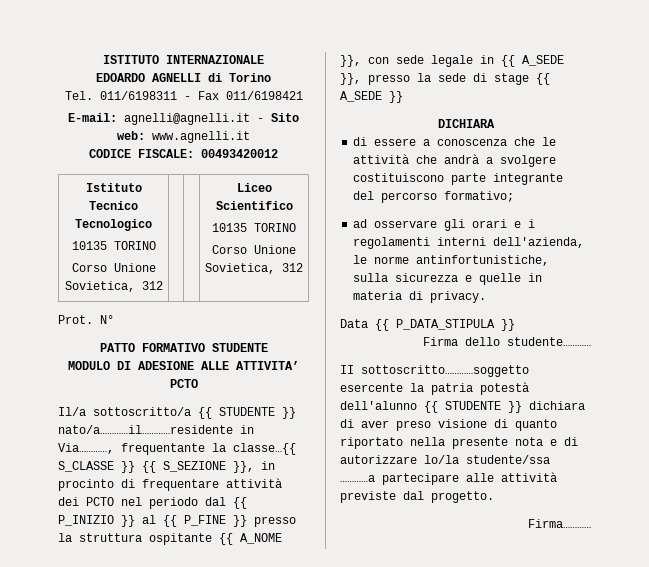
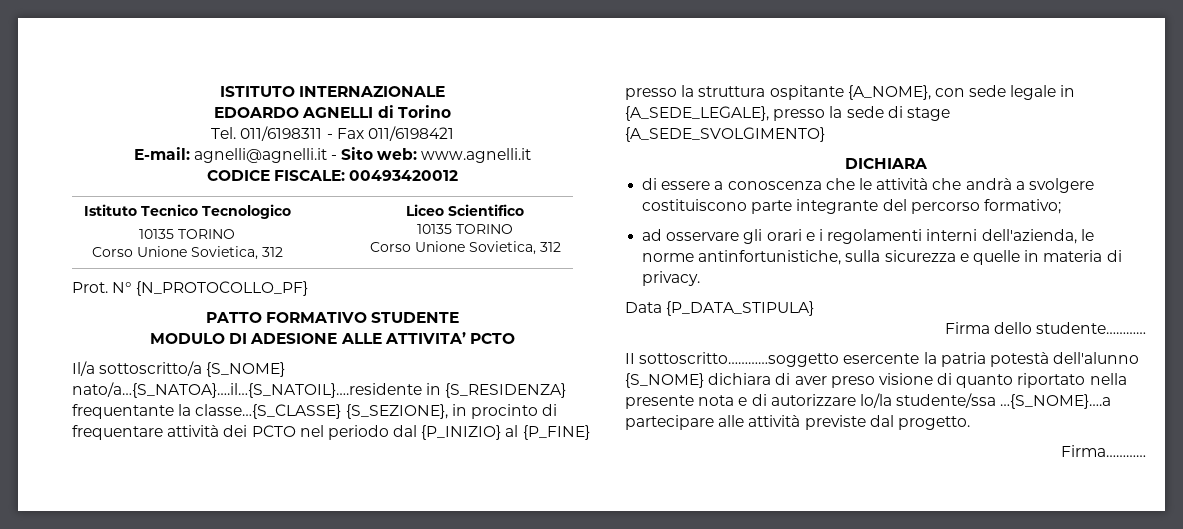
- N°
+ N° {N_PROTOCOLLO_PF}
- Il/a sottoscritto/a {{ STUDENTE }} nato/a…………il…………residente in Via…………, frequentante la classe…{{ S_CLASSE }} {{ S_SEZIONE }}, in procinto di frequentare attività dei PCTO nel periodo dal {{ P_INIZIO }} al {{ P_FINE }} presso la struttura ospitante {{ A_NOME }}, con sede legale in {{ A_SEDE }}, presso la sede di stage {{ A_SEDE }}
+ Il/a sottoscritto/a {S_NOME} nato/a…{S_NATOA}….il…{S_NATOIL}….residente in {S_RESIDENZA} frequentante la classe…{S_CLASSE} {S_SEZIONE}, in procinto di frequentare attività dei PCTO nel periodo dal {P_INIZIO} al {P_FINE} presso la struttura ospitante {A_NOME}, con sede legale in {A_SEDE_LEGALE}, presso la sede di stage {A_SEDE_SVOLGIMENTO}
- Data {{ P_DATA_STIPULA }}
+ Data {P_DATA_STIPULA}
- II sottoscritto…………soggetto esercente la patria potestà dell'alunno {{ STUDENTE }} dichiara di aver preso visione di quanto riportato nella presente nota e di autorizzare lo/la studente/ssa …………a partecipare alle attività previste dal progetto.
+ II sottoscritto…………soggetto esercente la patria potestà dell'alunno {S_NOME} dichiara di aver preso visione di quanto riportato nella presente nota e di autorizzare lo/la studente/ssa …{S_NOME}….a partecipare alle attività previste dal progetto.

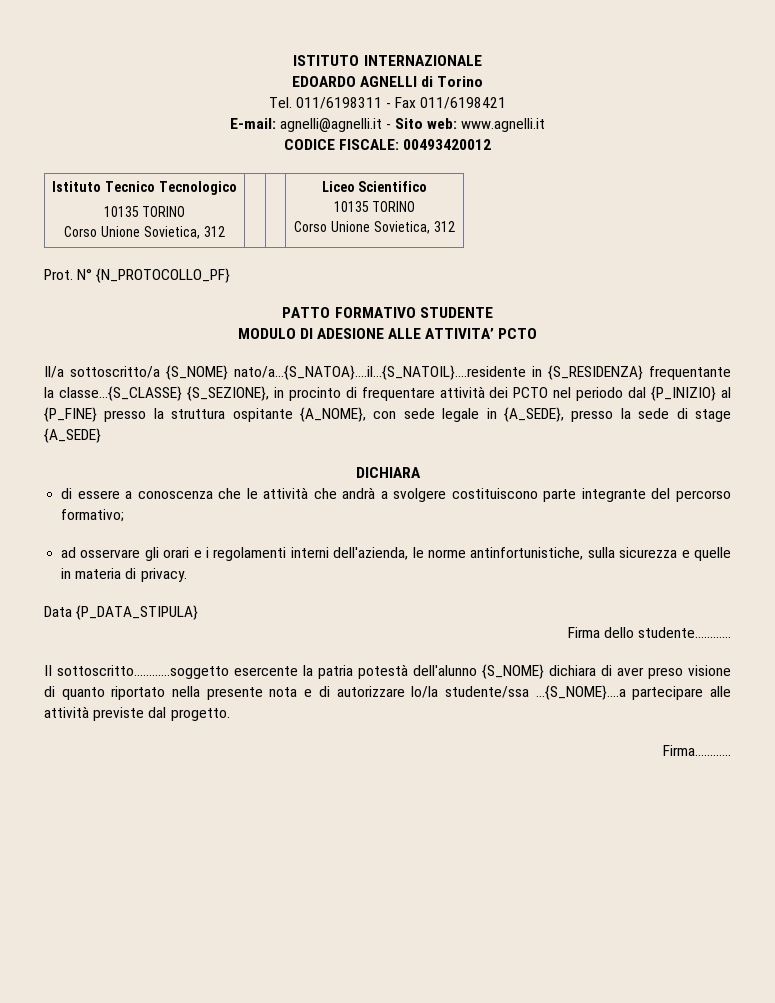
- Il/a sottoscritto/a {S_NOME} nato/a…{S_NATOA}….il…{S_NATOIL}….residente in {S_RESIDENZA} frequentante la classe…{S_CLASSE} {S_SEZIONE}, in procinto di frequentare attività dei PCTO nel periodo dal {P_INIZIO} al {P_FINE} presso la struttura ospitante {A_NOME}, con sede legale in {A_SEDE_LEGALE}, presso la sede di stage {A_SEDE_SVOLGIMENTO}
+ Il/a sottoscritto/a {S_NOME} nato/a…{S_NATOA}….il…{S_NATOIL}….residente in {S_RESIDENZA} frequentante la classe…{S_CLASSE} {S_SEZIONE}, in procinto di frequentare attività dei PCTO nel periodo dal {P_INIZIO} al {P_FINE} presso la struttura ospitante {A_NOME}, con sede legale in {A_SEDE}, presso la sede di stage {A_SEDE}

